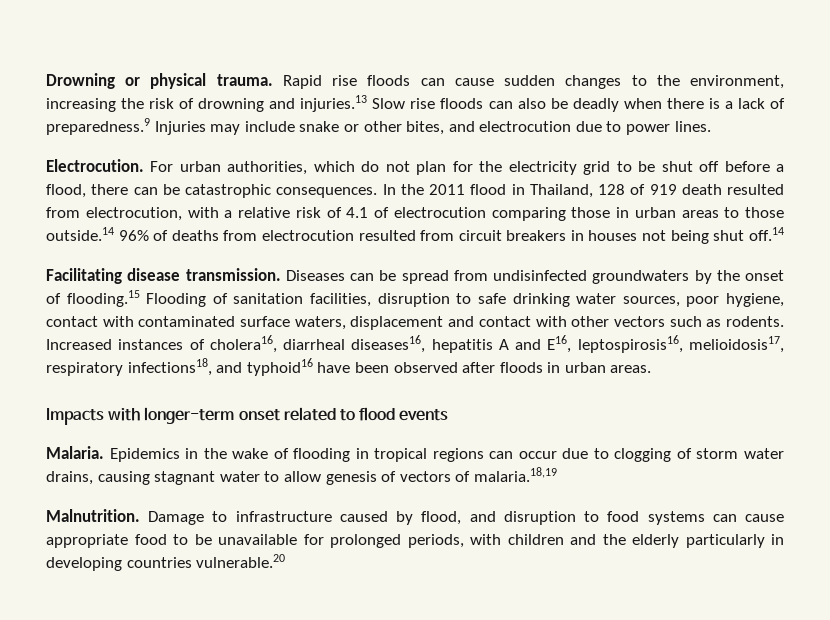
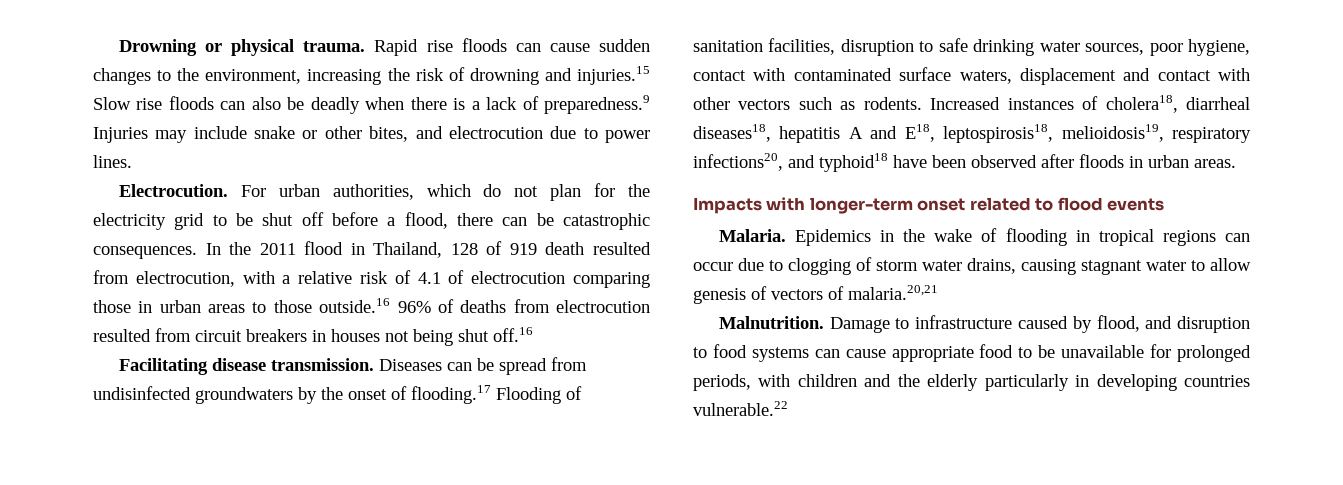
- Rapid rise floods can cause sudden changes to the environment, increasing the risk of drowning and injuries.13 Slow rise floods can also be deadly when there is a lack of preparedness.9 Injuries may include snake or other bites, and electrocution due to power lines.
+ Rapid rise floods can cause sudden changes to the environment, increasing the risk of drowning and injuries.15 Slow rise floods can also be deadly when there is a lack of preparedness.9 Injuries may include snake or other bites, and electrocution due to power lines.
- In the 2011 flood in Thailand, 128 of 919 death resulted from electrocution, with a relative risk of 4.1 of electrocution comparing those in urban areas to those outside.14 96% of deaths from electrocution resulted from circuit breakers in houses not being shut off.14
+ In the 2011 flood in Thailand, 128 of 919 death resulted from electrocution, with a relative risk of 4.1 of electrocution comparing those in urban areas to those outside.16 96% of deaths from electrocution resulted from circuit breakers in houses not being shut off.16
- Diseases can be spread from undisinfected groundwaters by the onset of flooding.15 Flooding of sanitation facilities, disruption to safe drinking water sources, poor hygiene, contact with contaminated surface waters, displacement and contact with other vectors such as rodents.
+ Diseases can be spread from undisinfected groundwaters by the onset of flooding.17 Flooding of sanitation facilities, disruption to safe drinking water sources, poor hygiene, contact with contaminated surface waters, displacement and contact with other vectors such as rodents.
- Increased instances of cholera16, diarrheal diseases16, hepatitis A and E16, leptospirosis16, melioidosis17, respiratory infections18, and typhoid16 have been observed after floods in urban areas.
+ Increased instances of cholera18, diarrheal diseases18, hepatitis A and E18, leptospirosis18, melioidosis19, respiratory infections20, and typhoid18 have been observed after floods in urban areas.
- Epidemics in the wake of flooding in tropical regions can occur due to clogging of storm water drains, causing stagnant water to allow genesis of vectors of malaria.18,19
+ Epidemics in the wake of flooding in tropical regions can occur due to clogging of storm water drains, causing stagnant water to allow genesis of vectors of malaria.20,21
- Damage to infrastructure caused by flood, and disruption to food systems can cause appropriate food to be unavailable for prolonged periods, with children and the elderly particularly in developing countries vulnerable.20
+ Damage to infrastructure caused by flood, and disruption to food systems can cause appropriate food to be unavailable for prolonged periods, with children and the elderly particularly in developing countries vulnerable.22

